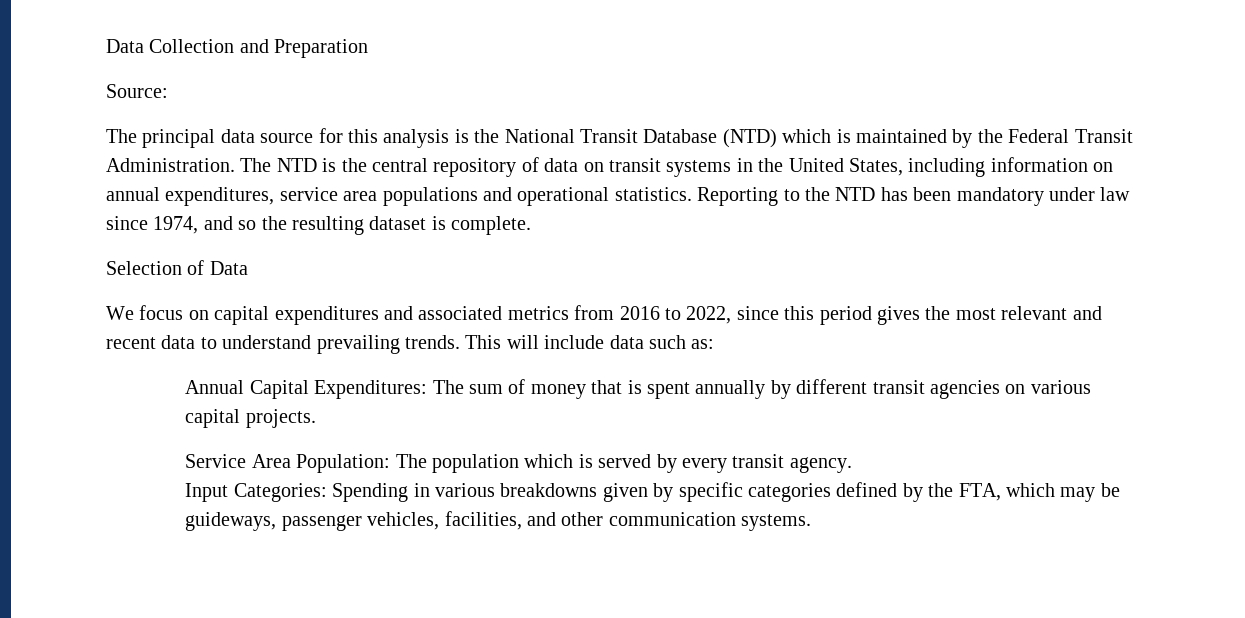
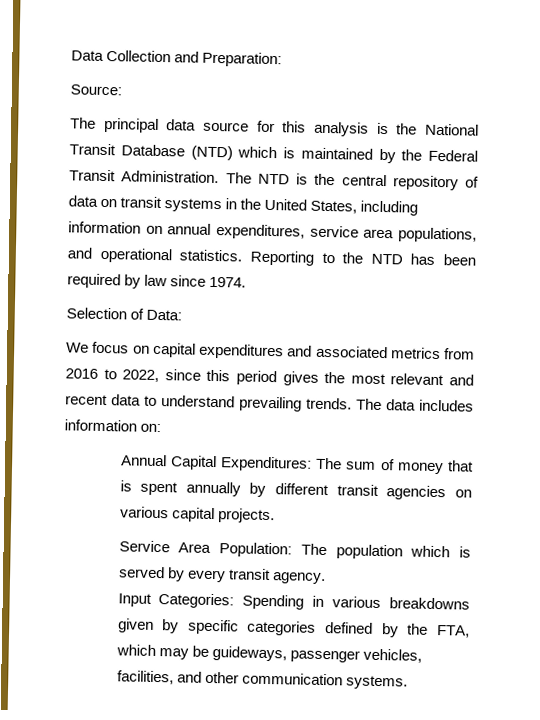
- Data Collection and Preparation
+ Data Collection and Preparation:
- The NTD is the central repository of data on transit systems in the United States, including information on annual expenditures, service area populations and operational statistics.
+ The NTD is the central repository of data on transit systems in the United States, including information on annual expenditures, service area populations, and operational statistics.
- Reporting to the NTD has been mandatory under law since 1974, and so the resulting dataset is complete.
+ Reporting to the NTD has been required by law since 1974.
- Selection of Data
+ Selection of Data:
- This will include data such as:
+ The data includes information on:

